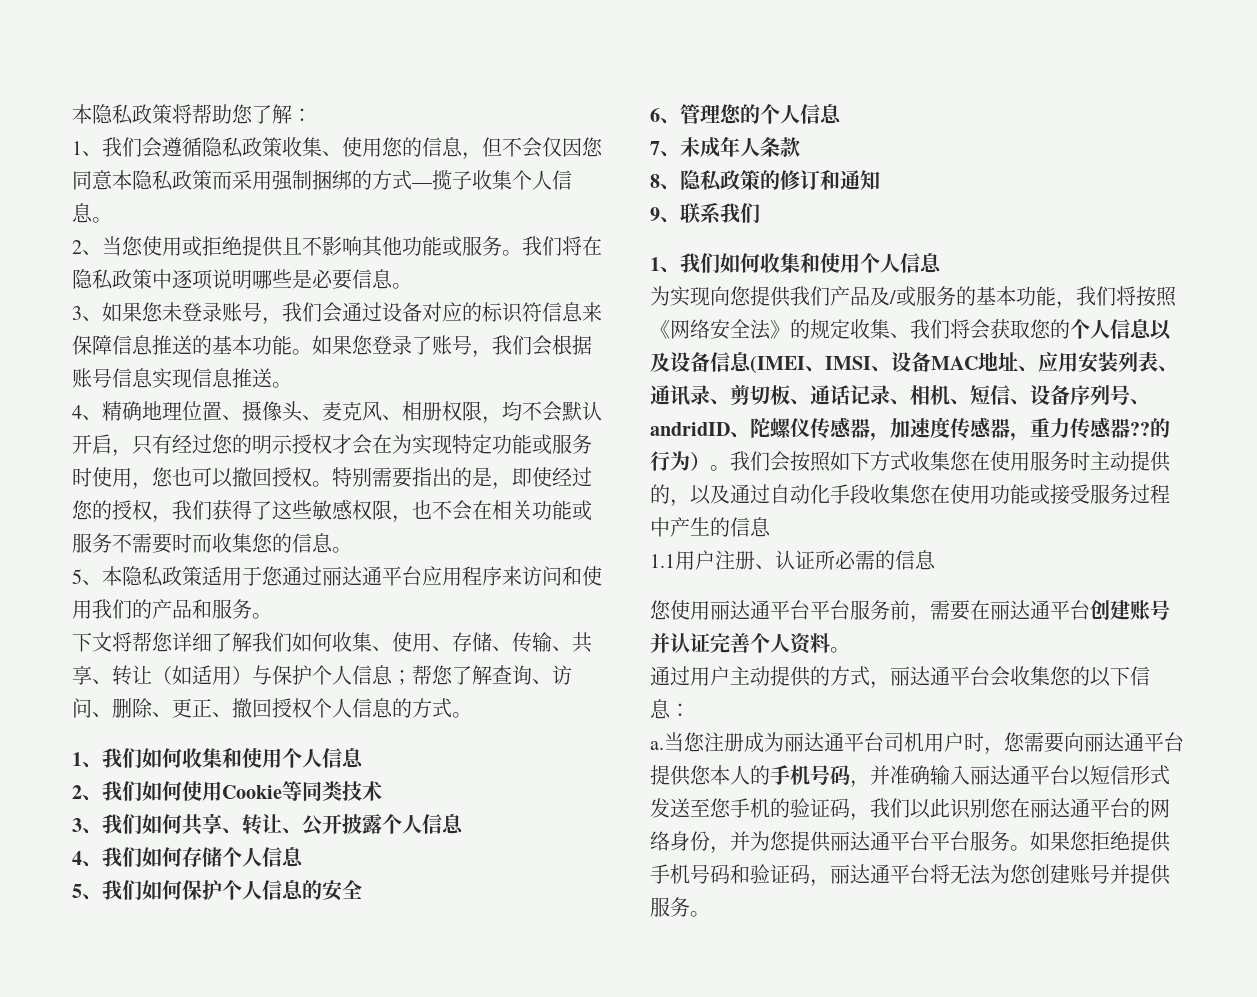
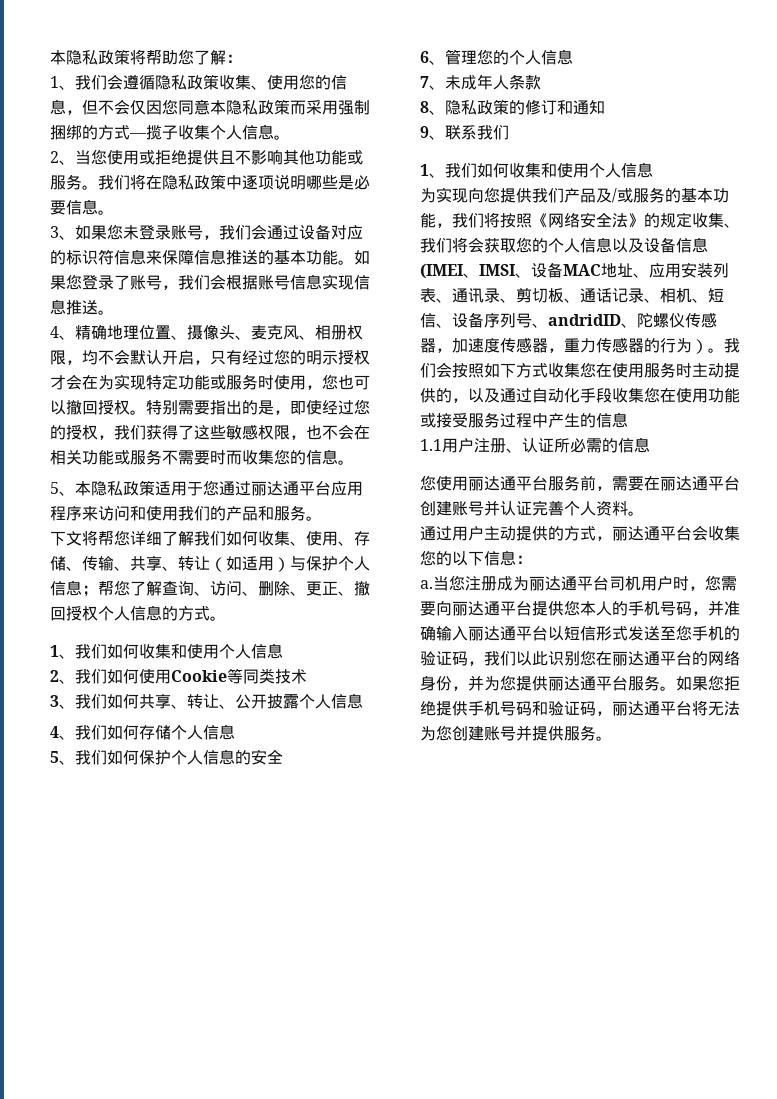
- 为实现向您提供我们产品及/或服务的基本功能，我们将按照《网络安全法》的规定收集、我们将会获取您的个人信息以及设备信息(IMEI、IMSI、设备MAC地址、应用安装列表、通讯录、剪切板、通话记录、相机、短信、设备序列号、andridID、陀螺仪传感器，加速度传感器，重力传感器??的行为）。
+ 为实现向您提供我们产品及/或服务的基本功能，我们将按照《网络安全法》的规定收集、我们将会获取您的个人信息以及设备信息(IMEI、IMSI、设备MAC地址、应用安装列表、通讯录、剪切板、通话记录、相机、短信、设备序列号、andridID、陀螺仪传感器，加速度传感器，重力传感器的行为）。
- 您使用丽达通平台平台服务前，需要在丽达通平台创建账号并认证完善个人资料。
+ 您使用丽达通平台服务前，需要在丽达通平台创建账号并认证完善个人资料。
- 当您注册成为丽达通平台司机用户时，您需要向丽达通平台提供您本人的手机号码，并准确输入丽达通平台以短信形式发送至您手机的验证码，我们以此识别您在丽达通平台的网络身份，并为您提供丽达通平台平台服务。
+ 当您注册成为丽达通平台司机用户时，您需要向丽达通平台提供您本人的手机号码，并准确输入丽达通平台以短信形式发送至您手机的验证码，我们以此识别您在丽达通平台的网络身份，并为您提供丽达通平台服务。

